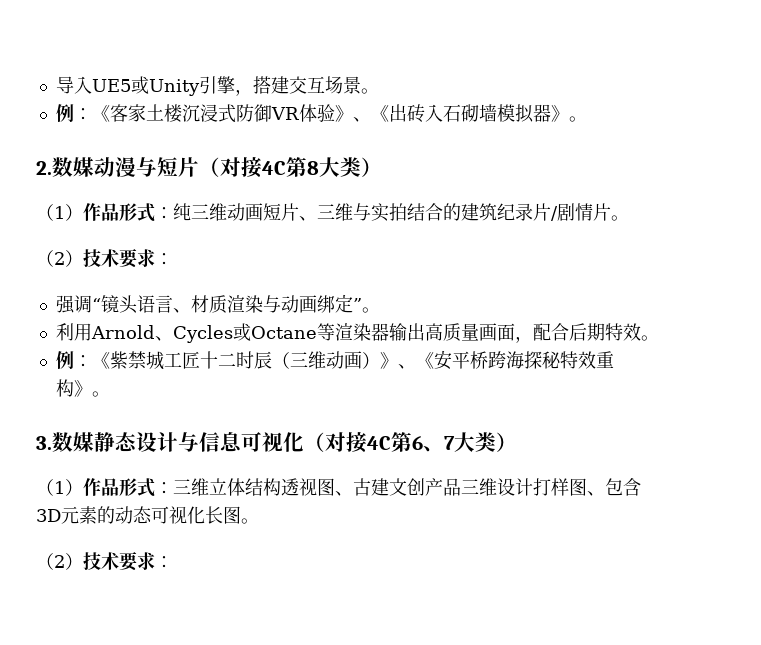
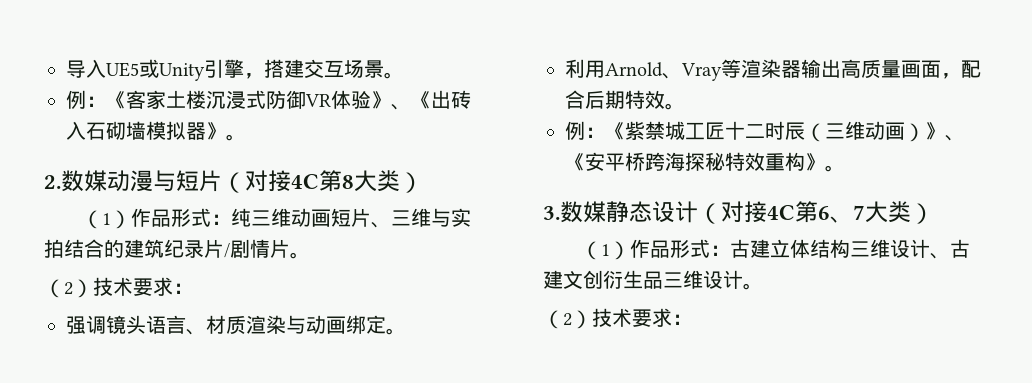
- 强调“镜头语言、材质渲染与动画绑定”。
+ 强调镜头语言、材质渲染与动画绑定。
- 利用Arnold、Cycles或Octane等渲染器输出高质量画面，配合后期特效。
+ 利用Arnold、Vray等渲染器输出高质量画面，配合后期特效。
- 3.数媒静态设计与信息可视化（对接4C第6、7大类）
+ 3.数媒静态设计（对接4C第6、7大类）
- （1）作品形式：三维立体结构透视图、古建文创产品三维设计打样图、包含3D元素的动态可视化长图。
+ （1）作品形式：古建立体结构三维设计、古建文创衍生品三维设计。

